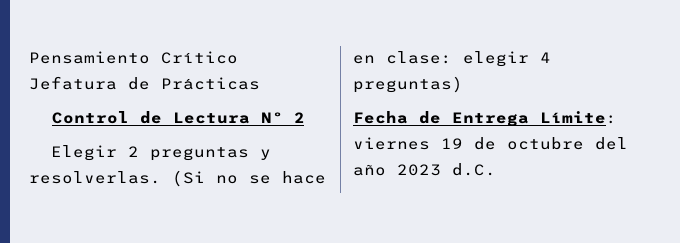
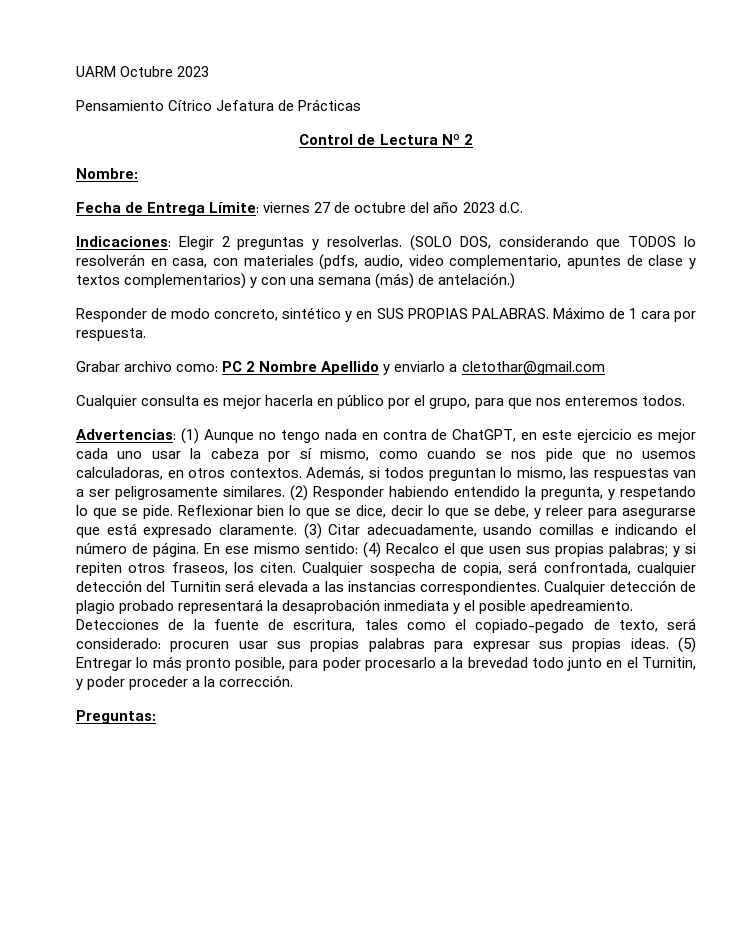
- Pensamiento Crítico Jefatura de Prácticas
+ UARM Octubre 2023
+ Pensamiento Cítrico Jefatura de Prácticas
- Elegir 2 preguntas y resolverlas. (Si no se hace en clase: elegir 4 preguntas)
+ Nombre:
- Fecha de Entrega Límite: viernes 19 de octubre del año 2023 d.C.
+ Fecha de Entrega Límite: viernes 27 de octubre del año 2023 d.C.
+ Indicaciones: Elegir 2 preguntas y resolverlas. (SOLO DOS, considerando que TODOS lo resolverán en casa, con materiales (pdfs, audio, video complementario, apuntes de clase y textos complementarios) y con una semana (más) de antelación.)
+ Responder de modo concreto, sintético y en SUS PROPIAS PALABRAS. Máximo de 1 cara por respuesta.
+ Grabar archivo como: PC 2 Nombre Apellido y enviarlo a cletothar@gmail.com
+ Cualquier consulta es mejor hacerla en público por el grupo, para que nos enteremos todos.
+ Advertencias: (1) Aunque no tengo nada en contra de ChatGPT, en este ejercicio es mejor cada uno usar la cabeza por sí mismo, como cuando se nos pide que no usemos calculadoras, en otros contextos. Además, si todos preguntan lo mismo, las respuestas van a ser peligrosamente similares. (2) Responder habiendo entendido la pregunta, y respetando lo que se pide. Reflexionar bien lo que se dice, decir lo que se debe, y releer para asegurarse que está expresado claramente. (3) Citar adecuadamente, usando comillas e indicando el número de página. En ese mismo sentido: (4) Recalco el que usen sus propias palabras; y si repiten otros fraseos, los citen. Cualquier sospecha de copia, será confrontada, cualquier detección del Turnitin será elevada a las instancias correspondientes. Cualquier detección de plagio probado representará la desaprobación inmediata y el posible apedreamiento. Detecciones de la fuente de escritura, tales como el copiado-pegado de texto, será considerado: procuren usar sus propias palabras para expresar sus propias ideas. (5) Entregar lo más pronto posible, para poder procesarlo a la brevedad todo junto en el Turnitin, y poder proceder a la corrección.
+ Preguntas:

